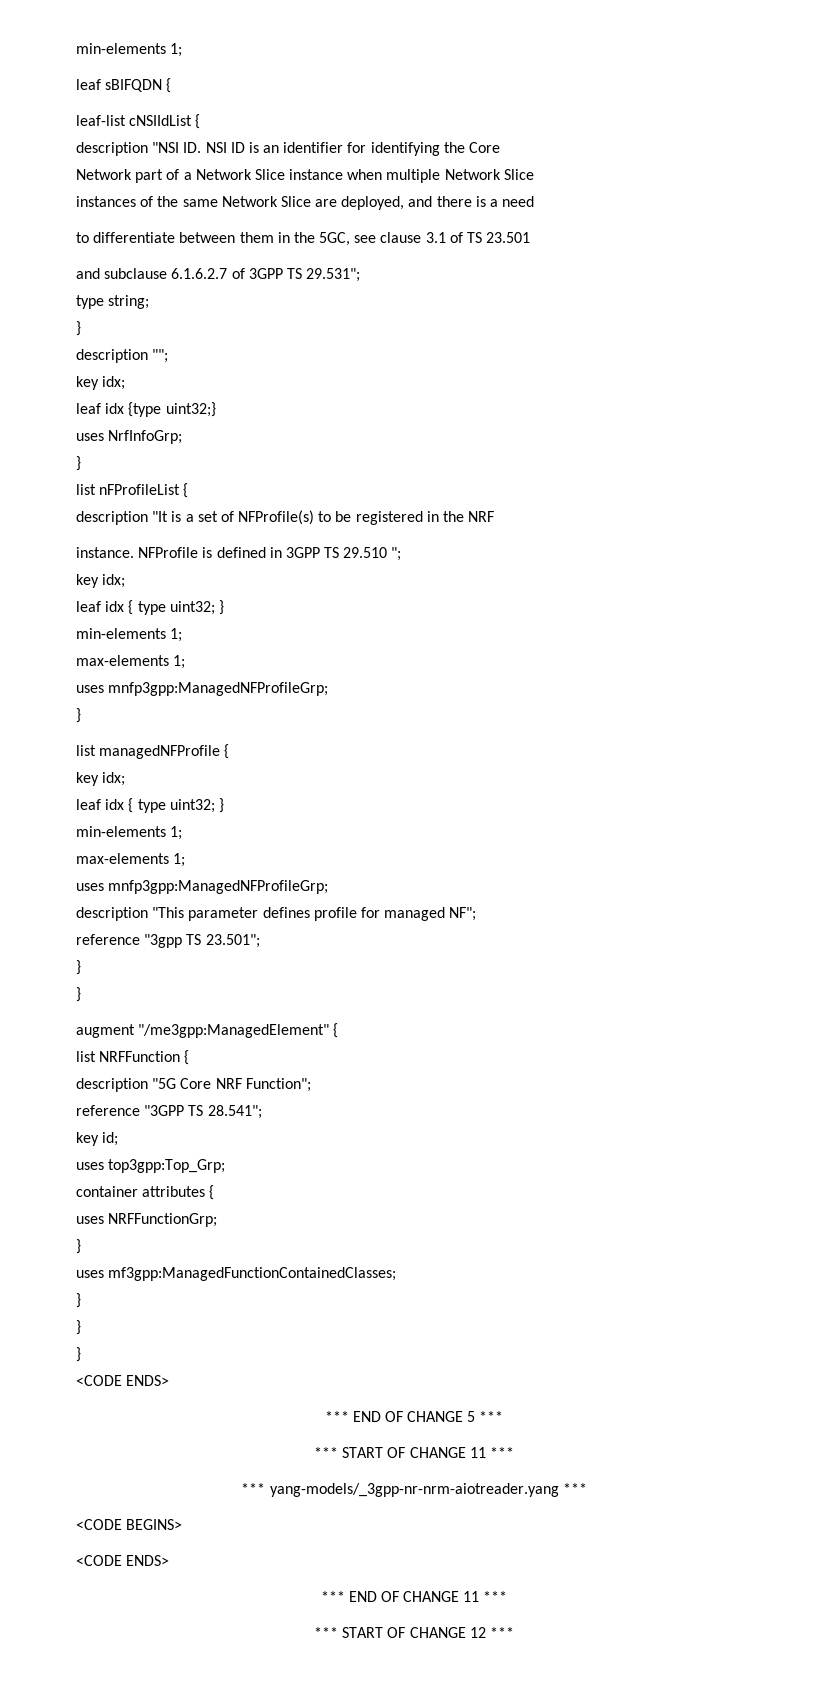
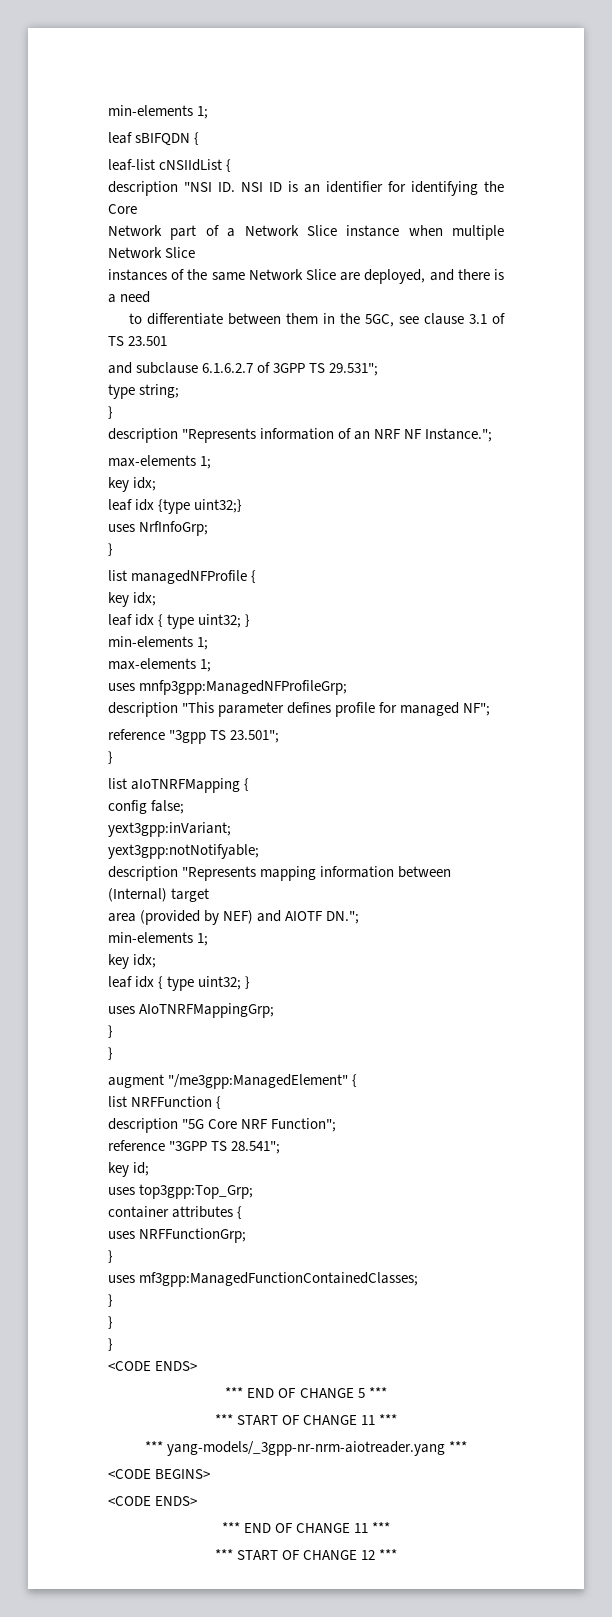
- description "";
+ description "Represents information of an NRF NF Instance.";
+ max-elements 1;
- list nFProfileList {
- description "It is a set of NFProfile(s) to be registered in the NRF
- instance. NFProfile is defined in 3GPP TS 29.510 ";
- key idx;
- leaf idx { type uint32; }
- min-elements 1;
- max-elements 1;
- uses mnfp3gpp:ManagedNFProfileGrp;
- }
+ list aIoTNRFMapping {
+ config false;
+ yext3gpp:inVariant;
+ yext3gpp:notNotifyable;
+ description "Represents mapping information between (Internal) target
+ area (provided by NEF) and AIOTF DN.";
+ min-elements 1;
+ key idx;
+ leaf idx { type uint32; }
+ uses AIoTNRFMappingGrp;
+ }

